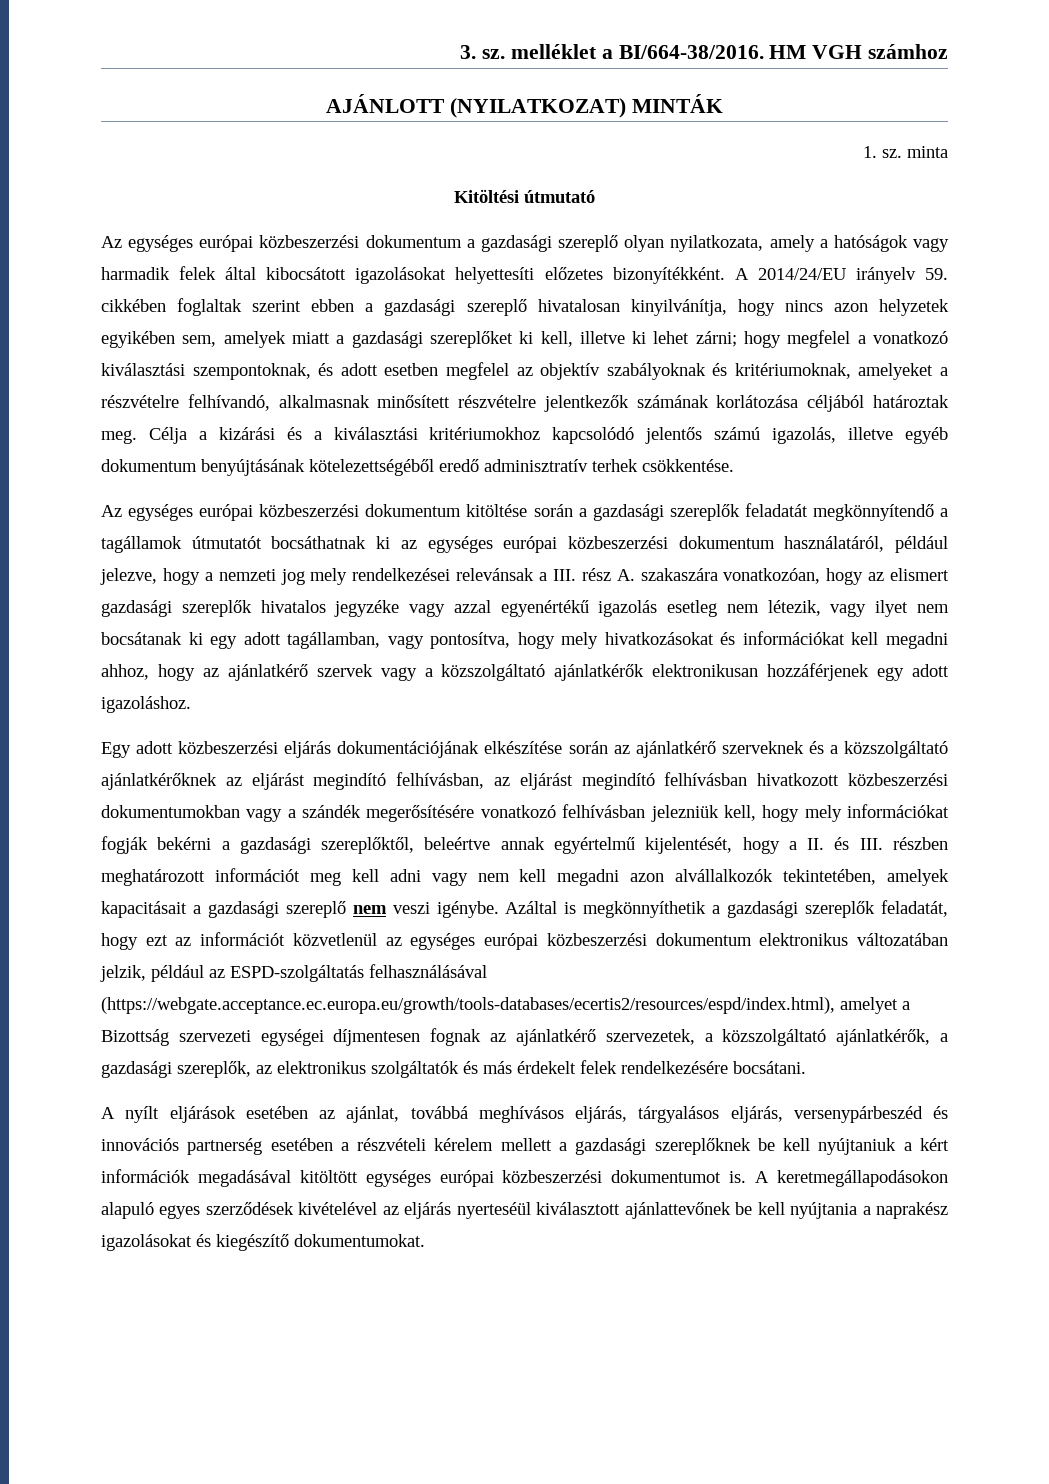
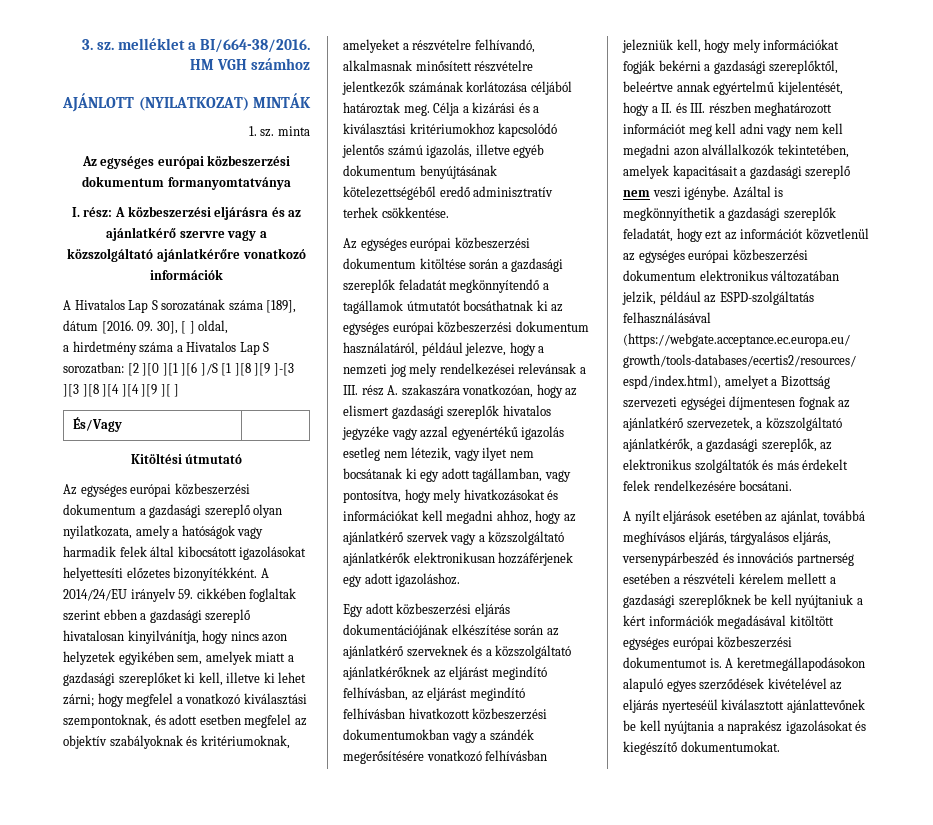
+ Az egységes európai közbeszerzési dokumentum formanyomtatványa
+ I. rész: A közbeszerzési eljárásra és az ajánlatkérő szervre vagy a közszolgáltató ajánlatkérőre vonatkozó információk
+ A Hivatalos Lap S sorozatának száma [189], dátum [2016. 09. 30], [ ] oldal,
+ a hirdetmény száma a Hivatalos Lap S sorozatban: [2 ][0 ][1 ][6 ]/S [1 ][8 ][9 ]-[3 ][3 ][8 ][4 ][4 ][9 ][ ]
+ És/Vagy |

